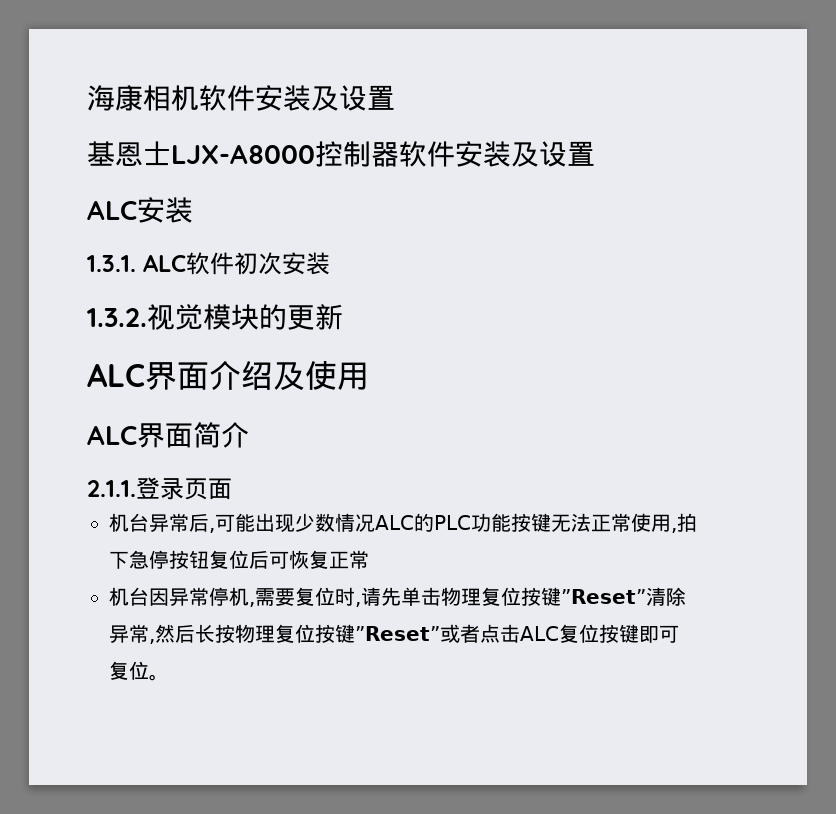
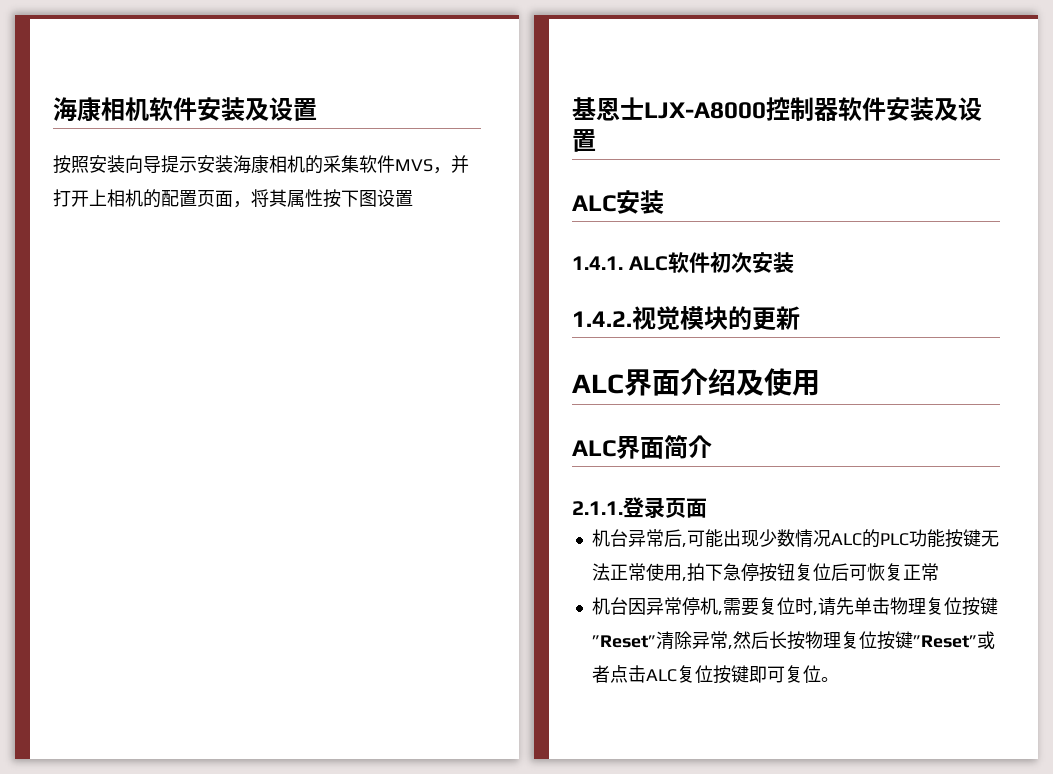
+ 按照安装向导提示安装海康相机的采集软件MVS，并打开上相机的配置页面，将其属性按下图设置
- 1.3.1. ALC软件初次安装
+ 1.4.1. ALC软件初次安装
- 1.3.2.视觉模块的更新
+ 1.4.2.视觉模块的更新

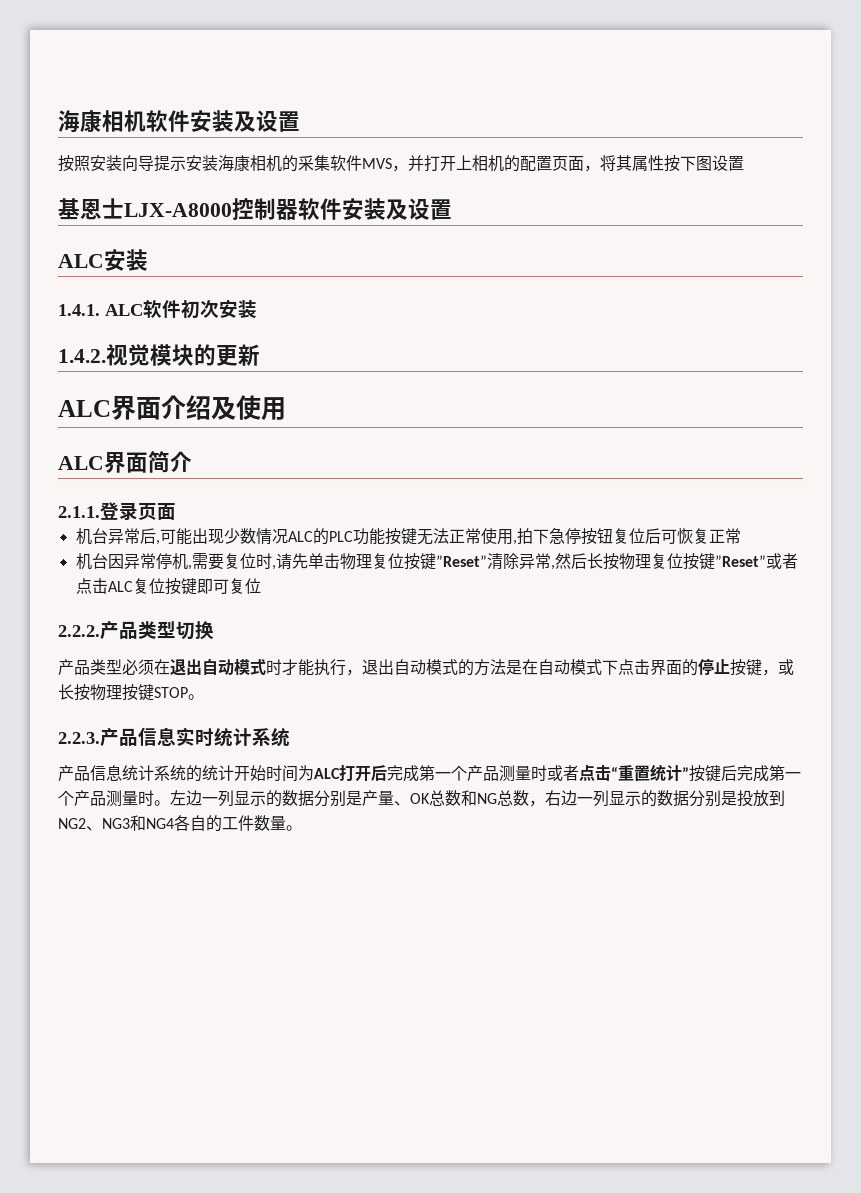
- 机台因异常停机,需要复位时,请先单击物理复位按键”Reset”清除异常,然后长按物理复位按键”Reset”或者点击ALC复位按键即可复位。
+ 机台因异常停机,需要复位时,请先单击物理复位按键”Reset”清除异常,然后长按物理复位按键”Reset”或者点击ALC复位按键即可复位
+ 2.2.2.产品类型切换
+ 产品类型必须在退出自动模式时才能执行，退出自动模式的方法是在自动模式下点击界面的停止按键，或长按物理按键STOP。
+ 2.2.3.产品信息实时统计系统
+ 产品信息统计系统的统计开始时间为ALC打开后完成第一个产品测量时或者点击“重置统计”按键后完成第一个产品测量时。左边一列显示的数据分别是产量、OK总数和NG总数，右边一列显示的数据分别是投放到NG2、NG3和NG4各自的工件数量。

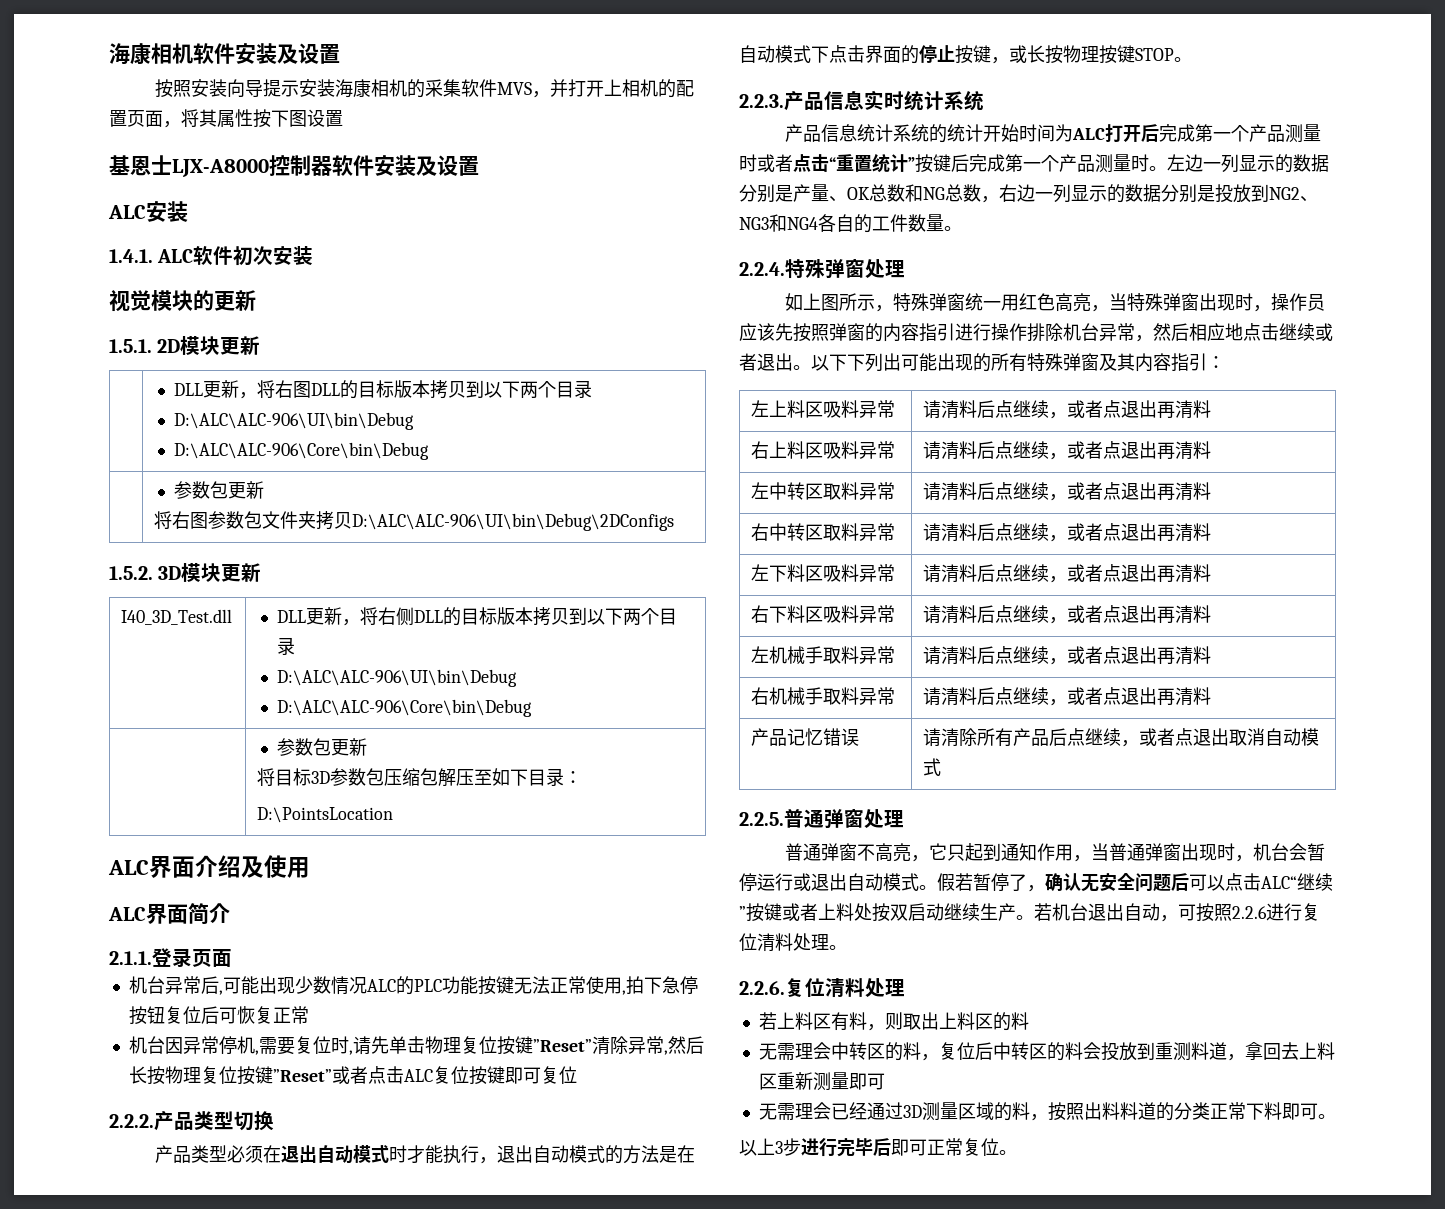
- 1.4.2.视觉模块的更新
+ 视觉模块的更新
+ 1.5.1. 2D模块更新
+ | DLL更新，将右图DLL的目标版本拷贝到以下两个目录
+ D:\ALC\ALC-906\UI\bin\Debug
+ D:\ALC\ALC-906\Core\bin\Debug
+ | 参数包更新
+ 将右图参数包文件夹拷贝D:\ALC\ALC-906\UI\bin\Debug\2DConfigs
+ 1.5.2. 3D模块更新
+ I40_3D_Test.dll | DLL更新，将右侧DLL的目标版本拷贝到以下两个目录
+ D:\ALC\ALC-906\UI\bin\Debug
+ D:\ALC\ALC-906\Core\bin\Debug
+ | 参数包更新
+ 将目标3D参数包压缩包解压至如下目录：
+ D:\PointsLocation
+ 2.2.4.特殊弹窗处理
+ 如上图所示，特殊弹窗统一用红色高亮，当特殊弹窗出现时，操作员应该先按照弹窗的内容指引进行操作排除机台异常，然后相应地点击继续或者退出。以下下列出可能出现的所有特殊弹窗及其内容指引：
+ 左上料区吸料异常 | 请清料后点继续，或者点退出再清料
+ 右上料区吸料异常 | 请清料后点继续，或者点退出再清料
+ 左中转区取料异常 | 请清料后点继续，或者点退出再清料
+ 右中转区取料异常 | 请清料后点继续，或者点退出再清料
+ 左下料区吸料异常 | 请清料后点继续，或者点退出再清料
+ 右下料区吸料异常 | 请清料后点继续，或者点退出再清料
+ 左机械手取料异常 | 请清料后点继续，或者点退出再清料
+ 右机械手取料异常 | 请清料后点继续，或者点退出再清料
+ 产品记忆错误 | 请清除所有产品后点继续，或者点退出取消自动模式
+ 2.2.5.普通弹窗处理
+ 普通弹窗不高亮，它只起到通知作用，当普通弹窗出现时，机台会暂停运行或退出自动模式。假若暂停了，确认无安全问题后可以点击ALC“继续”按键或者上料处按双启动继续生产。若机台退出自动，可按照2.2.6进行复位清料处理。
+ 2.2.6.复位清料处理
+ 若上料区有料，则取出上料区的料
+ 无需理会中转区的料，复位后中转区的料会投放到重测料道，拿回去上料区重新测量即可
+ 无需理会已经通过3D测量区域的料，按照出料料道的分类正常下料即可。
+ 以上3步进行完毕后即可正常复位。

